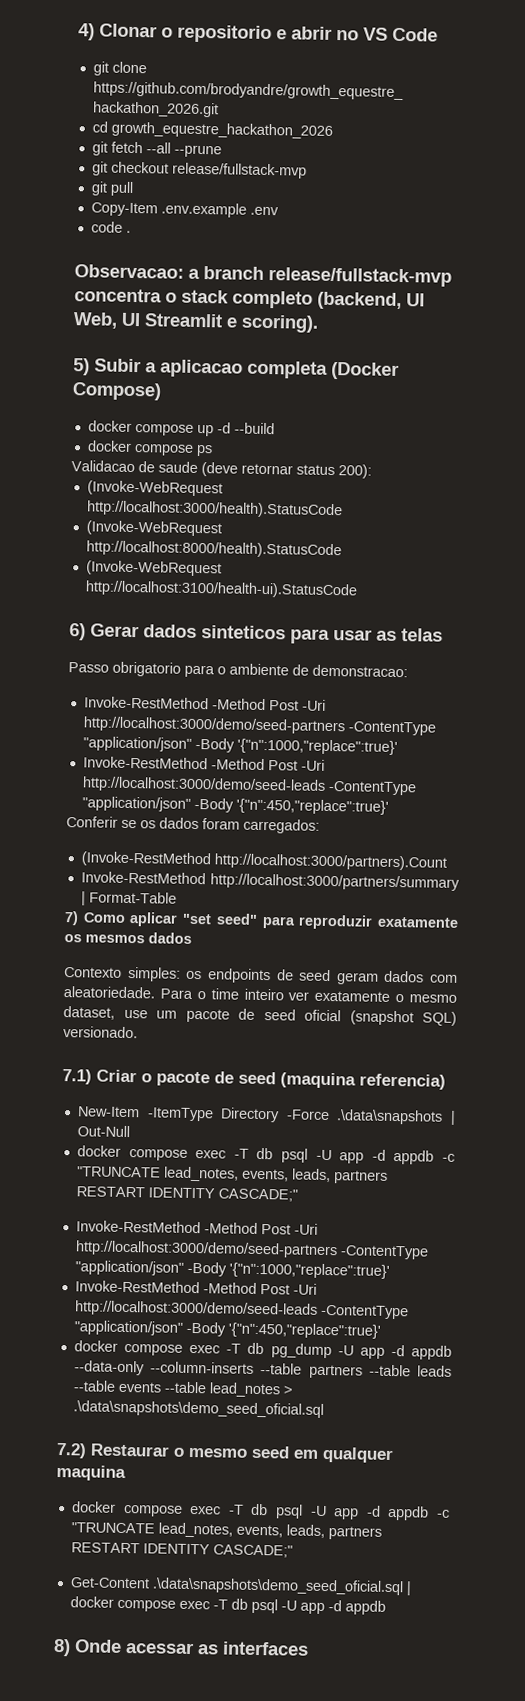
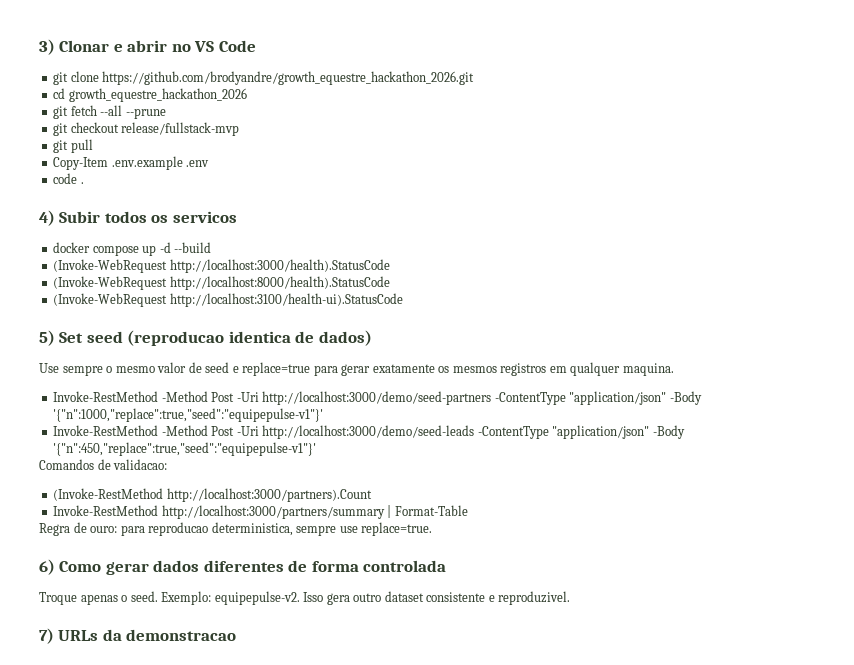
- 4) Clonar o repositorio e abrir no VS Code
+ 3) Clonar e abrir no VS Code
- Observacao: a branch release/fullstack-mvp concentra o stack completo (backend, UI Web, UI Streamlit e scoring).
- 5) Subir a aplicacao completa (Docker Compose)
+ 4) Subir todos os servicos
- docker compose ps
- Validacao de saude (deve retornar status 200):
- 6) Gerar dados sinteticos para usar as telas
- Passo obrigatorio para o ambiente de demonstracao:
- Invoke-RestMethod -Method Post -Uri http://localhost:3000/demo/seed-partners -ContentType "application/json" -Body '{"n":1000,"replace":true}'
- Invoke-RestMethod -Method Post -Uri http://localhost:3000/demo/seed-leads -ContentType "application/json" -Body '{"n":450,"replace":true}'
- Conferir se os dados foram carregados:
+ 5) Set seed (reproducao identica de dados)
+ Use sempre o mesmo valor de seed e replace=true para gerar exatamente os mesmos registros em qualquer maquina.
+ Invoke-RestMethod -Method Post -Uri http://localhost:3000/demo/seed-partners -ContentType "application/json" -Body '{"n":1000,"replace":true,"seed":"equipepulse-v1"}'
+ Invoke-RestMethod -Method Post -Uri http://localhost:3000/demo/seed-leads -ContentType "application/json" -Body '{"n":450,"replace":true,"seed":"equipepulse-v1"}'
+ Comandos de validacao:
- 7) Como aplicar "set seed" para reproduzir exatamente os mesmos dados
- Contexto simples: os endpoints de seed geram dados com aleatoriedade. Para o time inteiro ver exatamente o mesmo dataset, use um pacote de seed oficial (snapshot SQL) versionado.
- 7.1) Criar o pacote de seed (maquina referencia)
- New-Item -ItemType Directory -Force .\data\snapshots | Out-Null
- docker compose exec -T db psql -U app -d appdb -c "TRUNCATE lead_notes, events, leads, partners RESTART IDENTITY CASCADE;"
- Invoke-RestMethod -Method Post -Uri http://localhost:3000/demo/seed-partners -ContentType "application/json" -Body '{"n":1000,"replace":true}'
- Invoke-RestMethod -Method Post -Uri http://localhost:3000/demo/seed-leads -ContentType "application/json" -Body '{"n":450,"replace":true}'
- docker compose exec -T db pg_dump -U app -d appdb --data-only --column-inserts --table partners --table leads --table events --table lead_notes > .\data\snapshots\demo_seed_oficial.sql
- 7.2) Restaurar o mesmo seed em qualquer maquina
- docker compose exec -T db psql -U app -d appdb -c "TRUNCATE lead_notes, events, leads, partners RESTART IDENTITY CASCADE;"
- Get-Content .\data\snapshots\demo_seed_oficial.sql | docker compose exec -T db psql -U app -d appdb
- 8) Onde acessar as interfaces
+ Regra de ouro: para reproducao deterministica, sempre use replace=true.
+ 6) Como gerar dados diferentes de forma controlada
+ Troque apenas o seed. Exemplo: equipepulse-v2. Isso gera outro dataset consistente e reproduzivel.
+ 7) URLs da demonstracao

